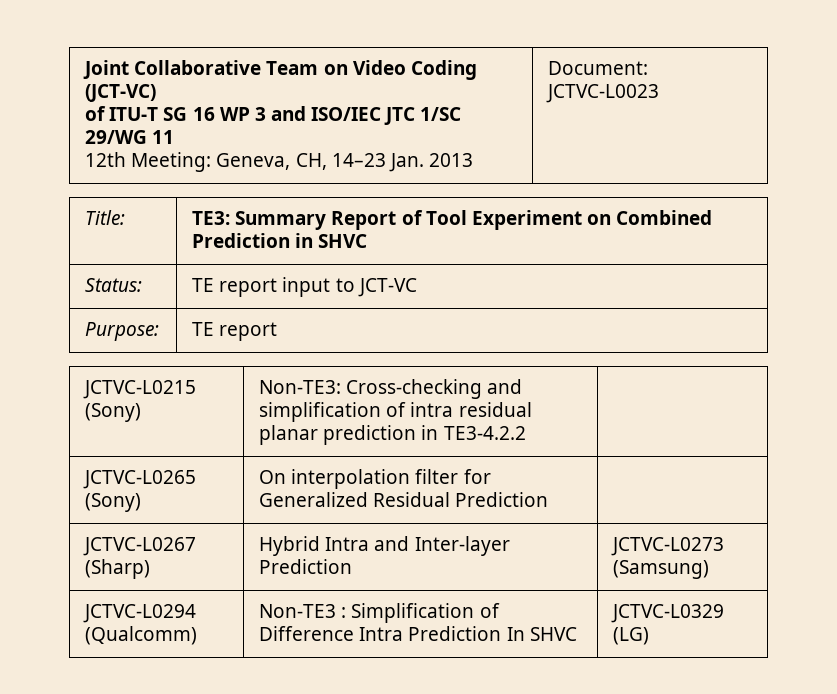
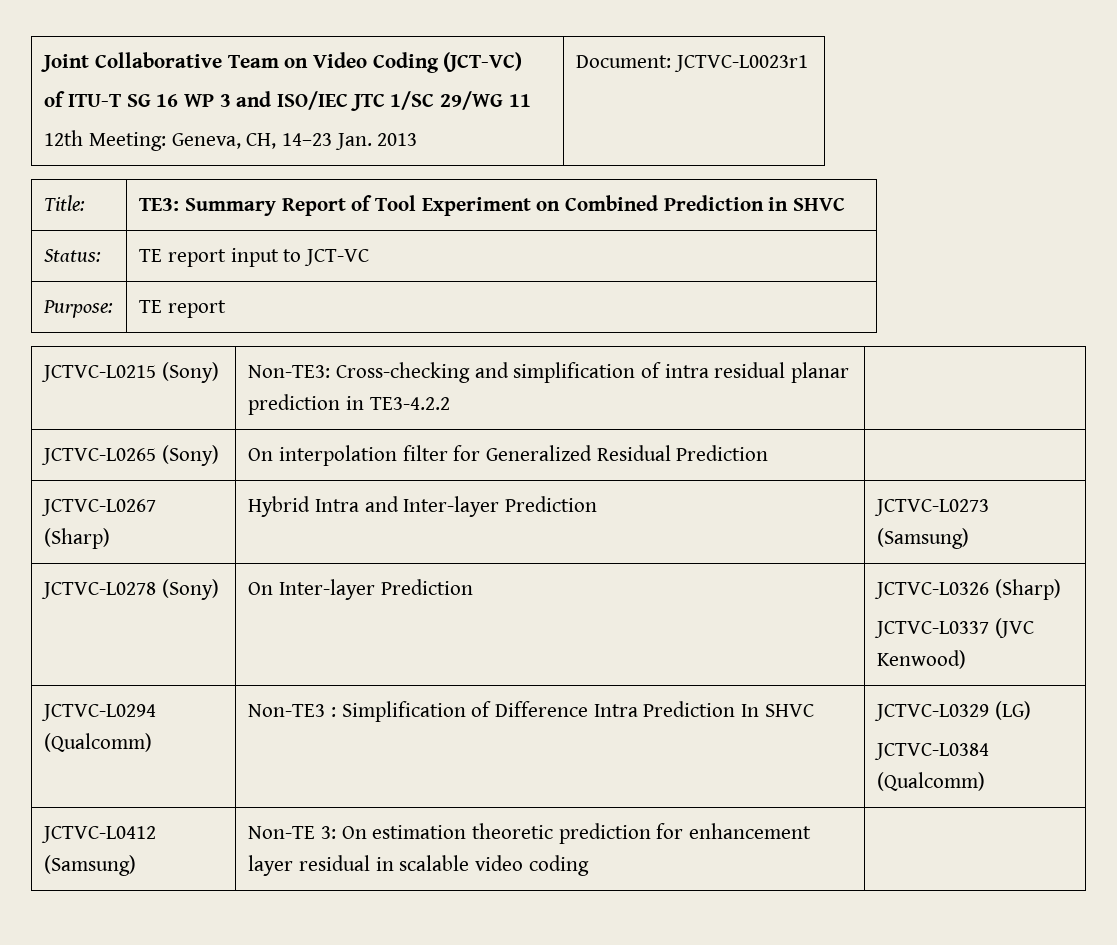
  Joint Collaborative Team on Video Coding (JCT-VC)
  of ITU-T SG 16 WP 3 and ISO/IEC JTC 1/SC 29/WG 11
- 12th Meeting: Geneva, CH, 14–23 Jan. 2013 | Document: JCTVC-L0023
+ 12th Meeting: Geneva, CH, 14–23 Jan. 2013 | Document: JCTVC-L0023r1
+ JCTVC-L0278 (Sony) | On Inter-layer Prediction | JCTVC-L0326 (Sharp)
+ JCTVC-L0337 (JVC Kenwood)
  JCTVC-L0294 (Qualcomm) | Non-TE3 : Simplification of Difference Intra Prediction In SHVC | JCTVC-L0329 (LG)
+ JCTVC-L0384 (Qualcomm)
+ JCTVC-L0412 (Samsung) | Non-TE 3: On estimation theoretic prediction for enhancement layer residual in scalable video coding |

